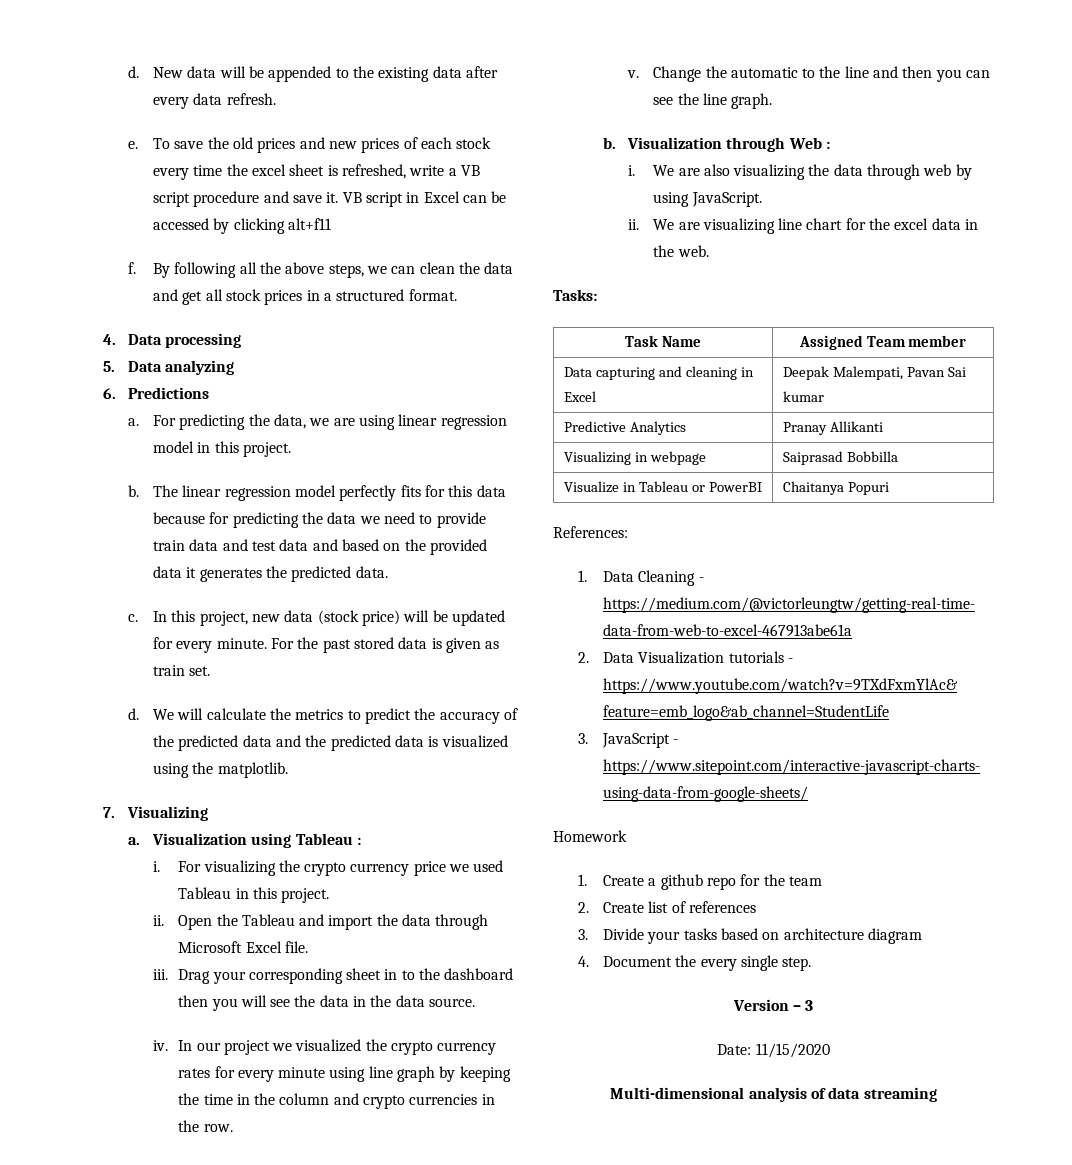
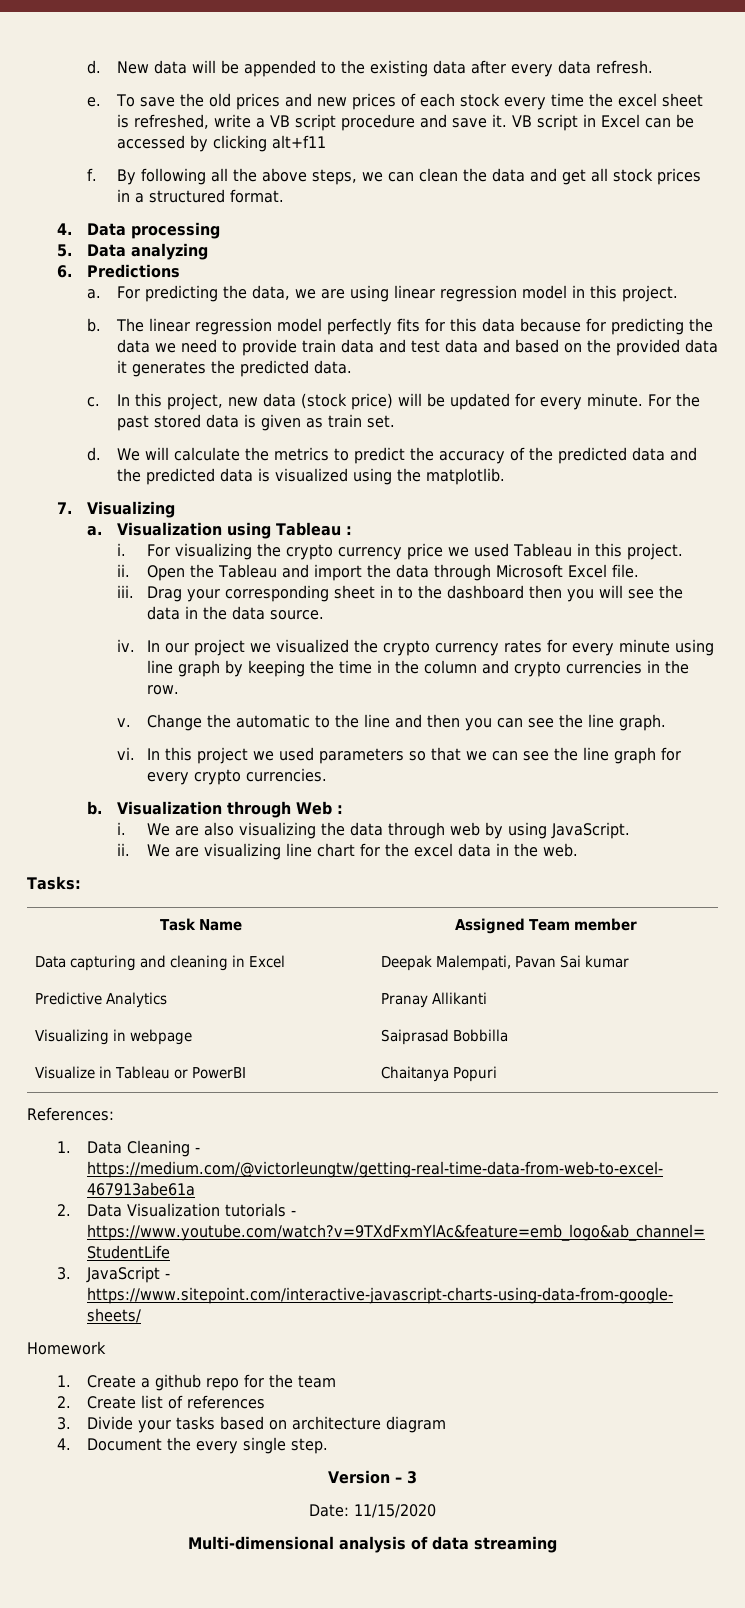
+ vi. In this project we used parameters so that we can see the line graph for every crypto currencies.

